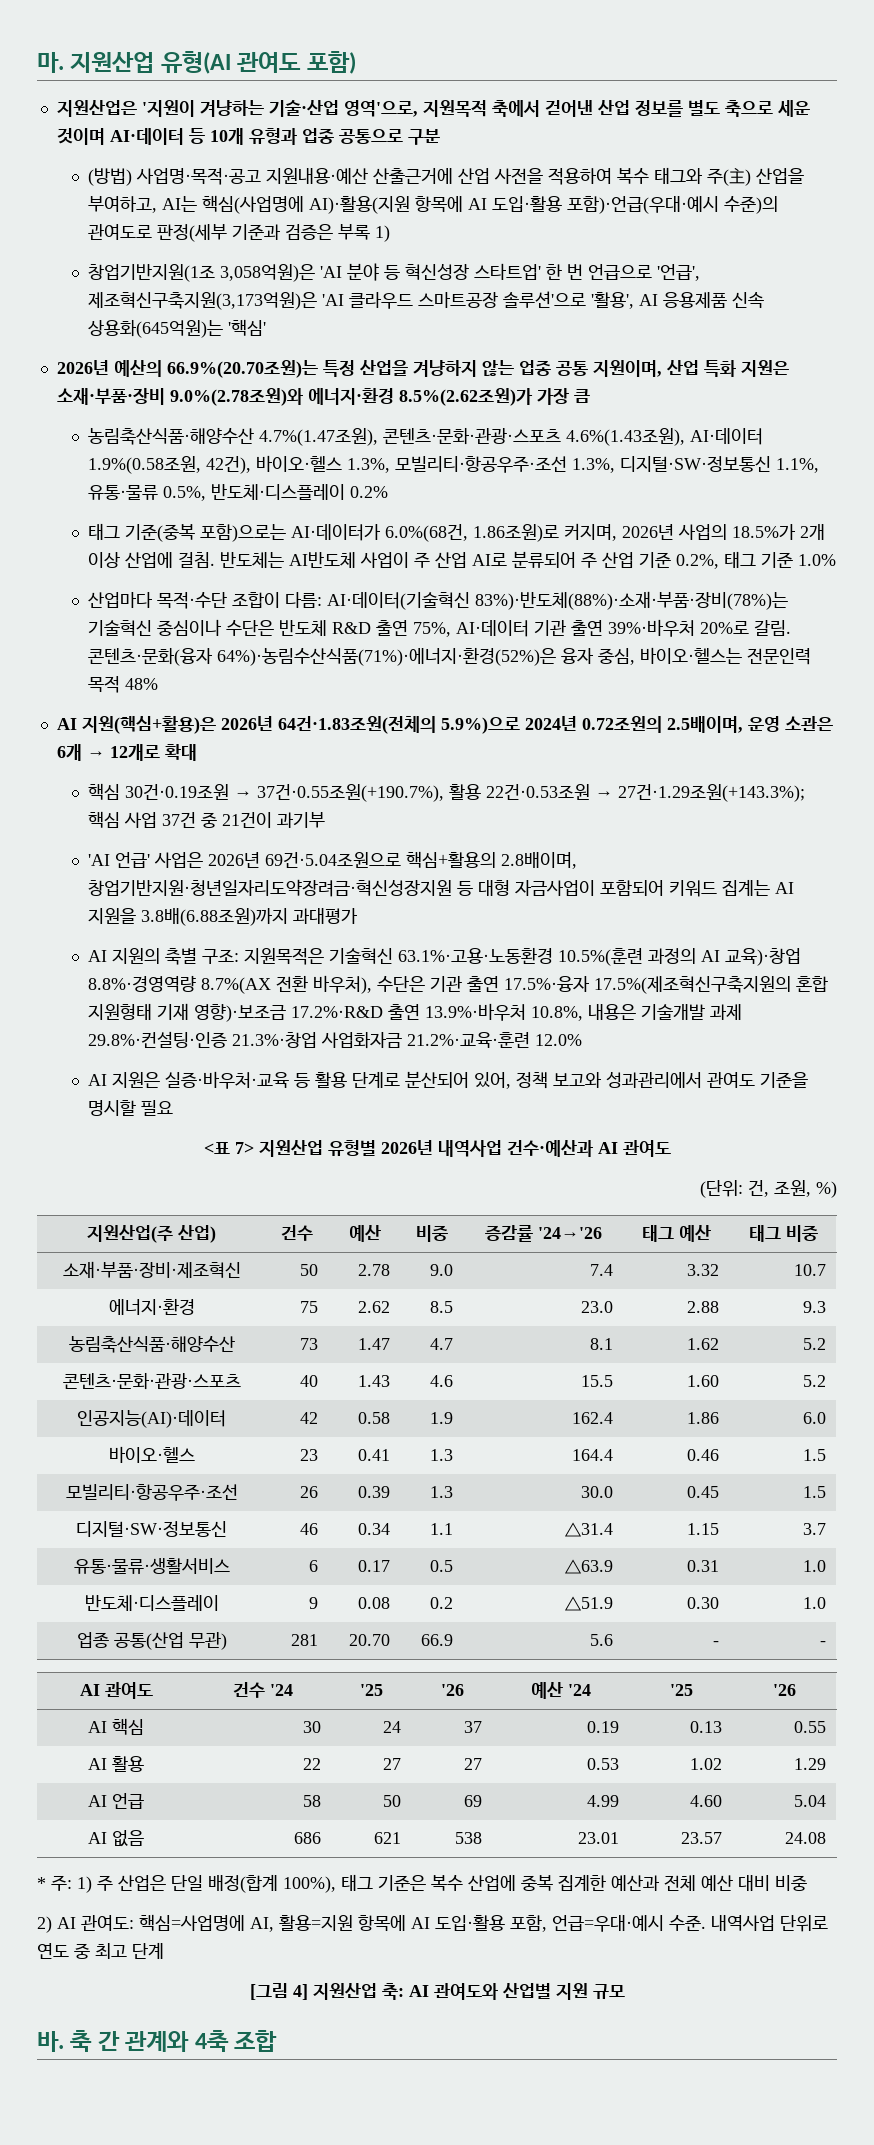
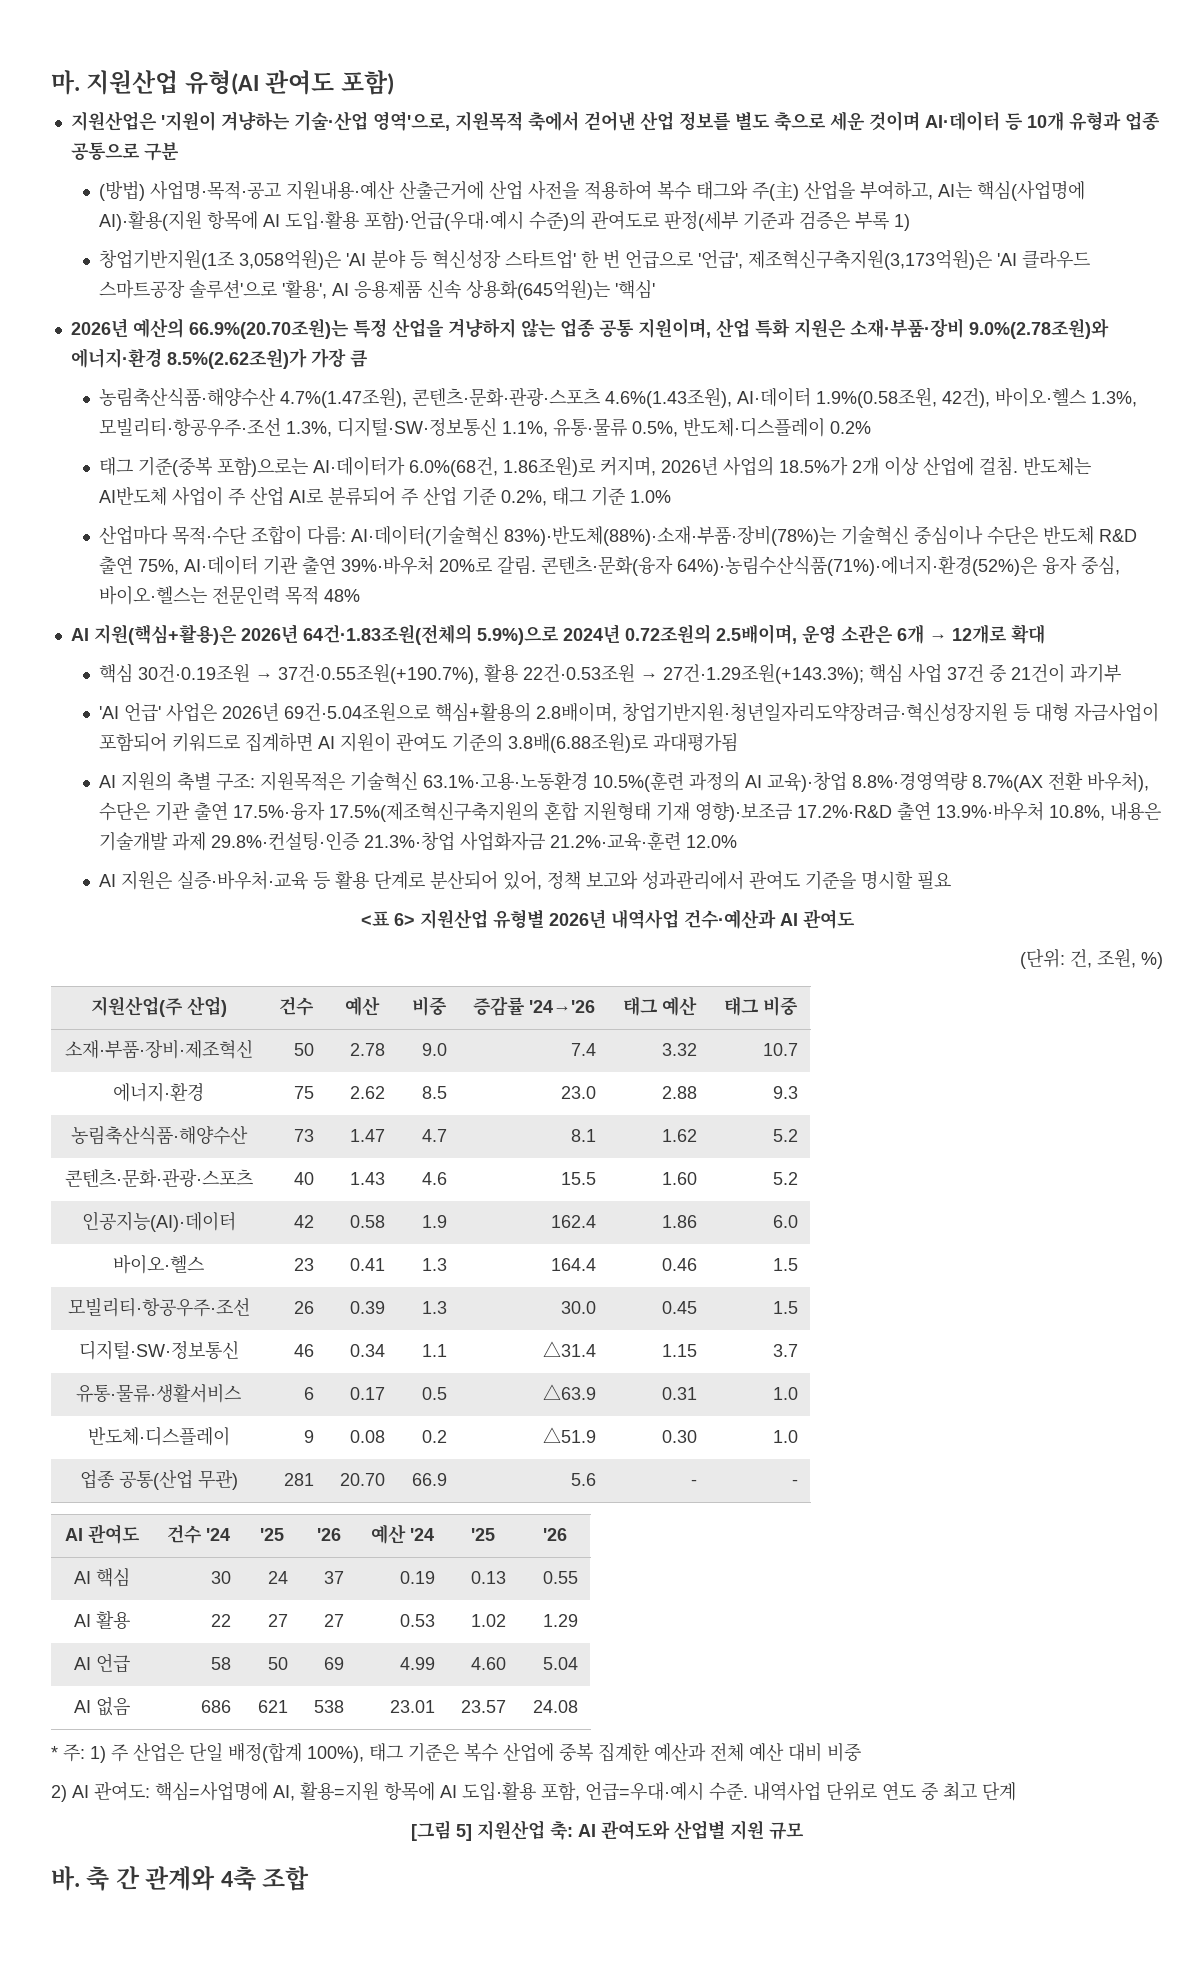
- 'AI 언급' 사업은 2026년 69건·5.04조원으로 핵심+활용의 2.8배이며, 창업기반지원·청년일자리도약장려금·혁신성장지원 등 대형 자금사업이 포함되어 키워드 집계는 AI 지원을 3.8배(6.88조원)까지 과대평가
+ 'AI 언급' 사업은 2026년 69건·5.04조원으로 핵심+활용의 2.8배이며, 창업기반지원·청년일자리도약장려금·혁신성장지원 등 대형 자금사업이 포함되어 키워드로 집계하면 AI 지원이 관여도 기준의 3.8배(6.88조원)로 과대평가됨
- <표 7> 지원산업 유형별 2026년 내역사업 건수·예산과 AI 관여도
+ <표 6> 지원산업 유형별 2026년 내역사업 건수·예산과 AI 관여도
- [그림 4] 지원산업 축: AI 관여도와 산업별 지원 규모
+ [그림 5] 지원산업 축: AI 관여도와 산업별 지원 규모

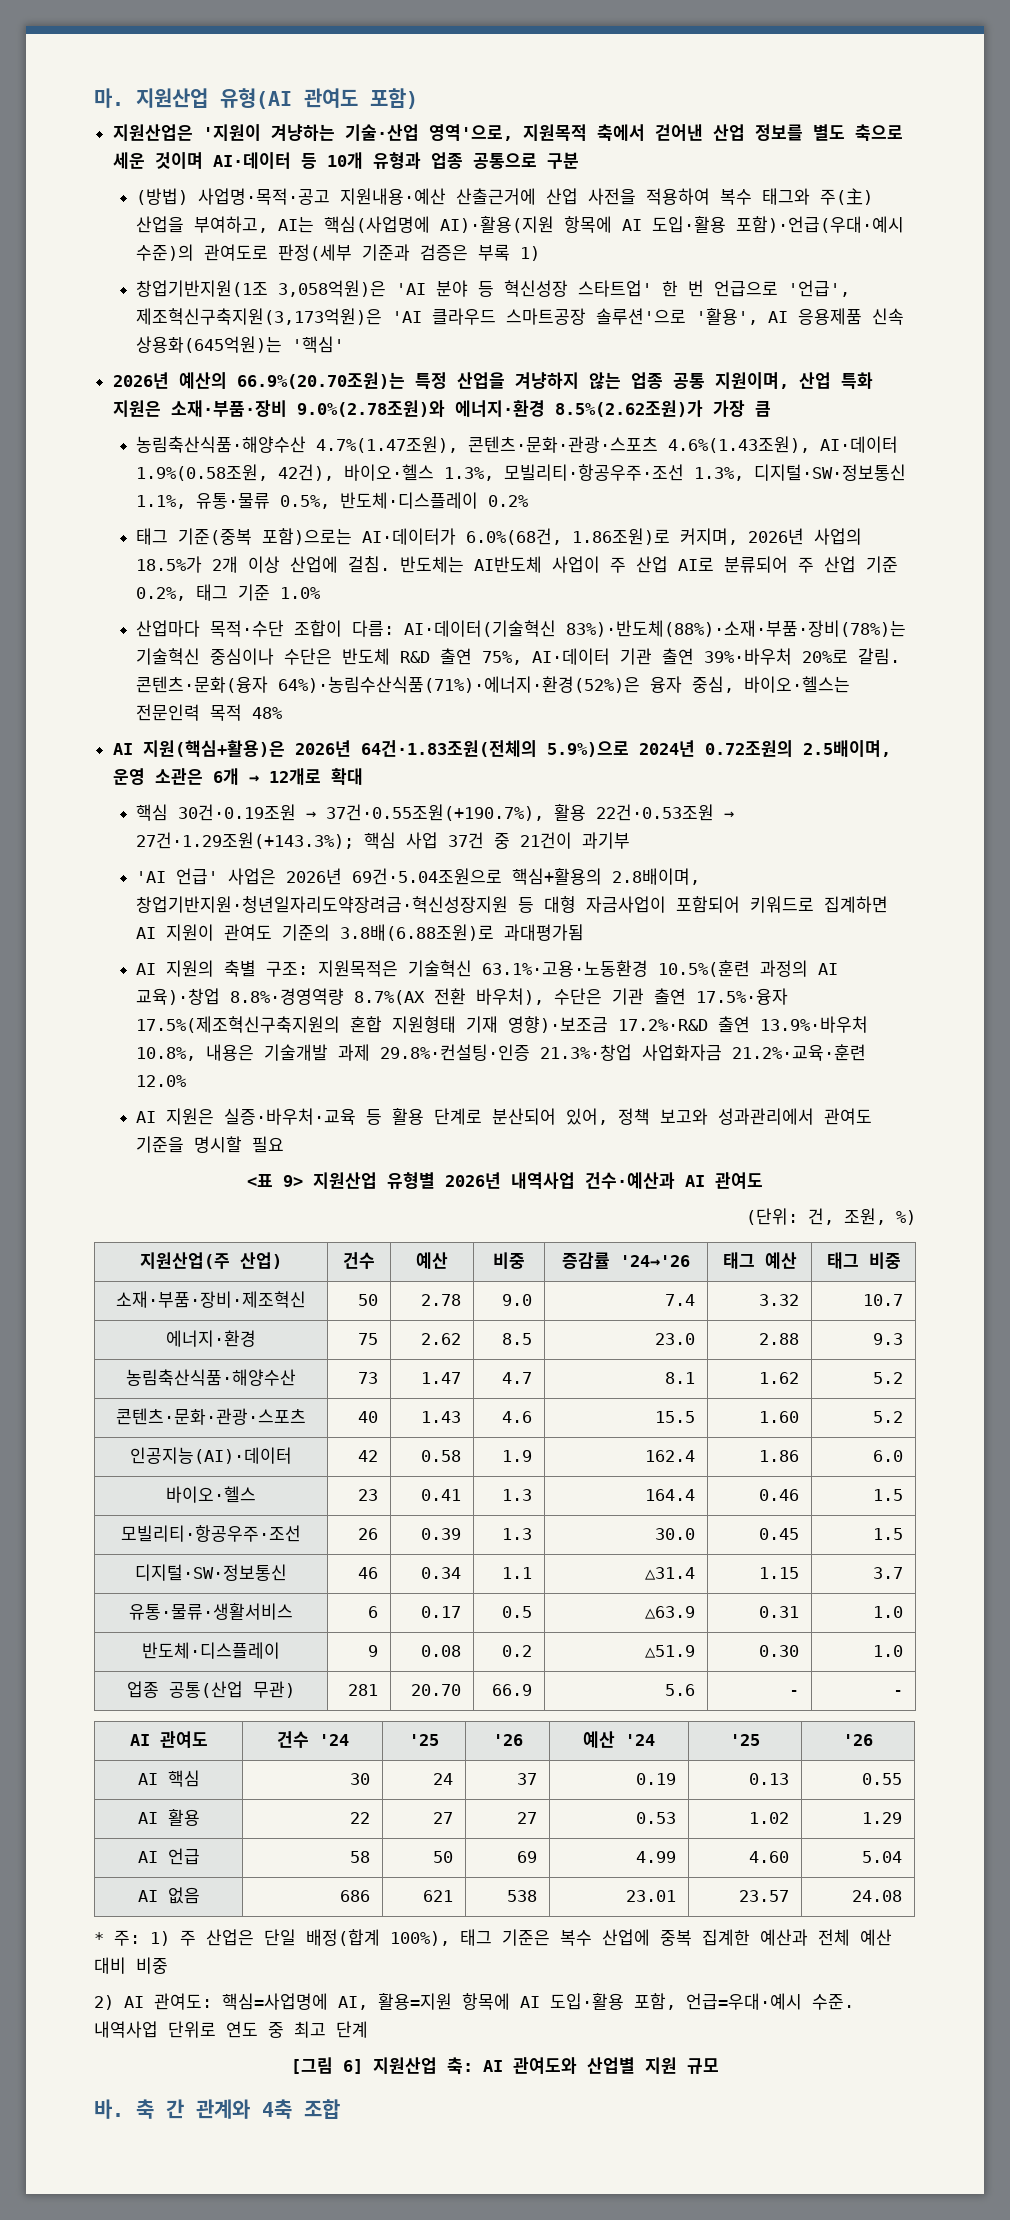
- <표 6> 지원산업 유형별 2026년 내역사업 건수·예산과 AI 관여도
+ <표 9> 지원산업 유형별 2026년 내역사업 건수·예산과 AI 관여도
- [그림 5] 지원산업 축: AI 관여도와 산업별 지원 규모
+ [그림 6] 지원산업 축: AI 관여도와 산업별 지원 규모

